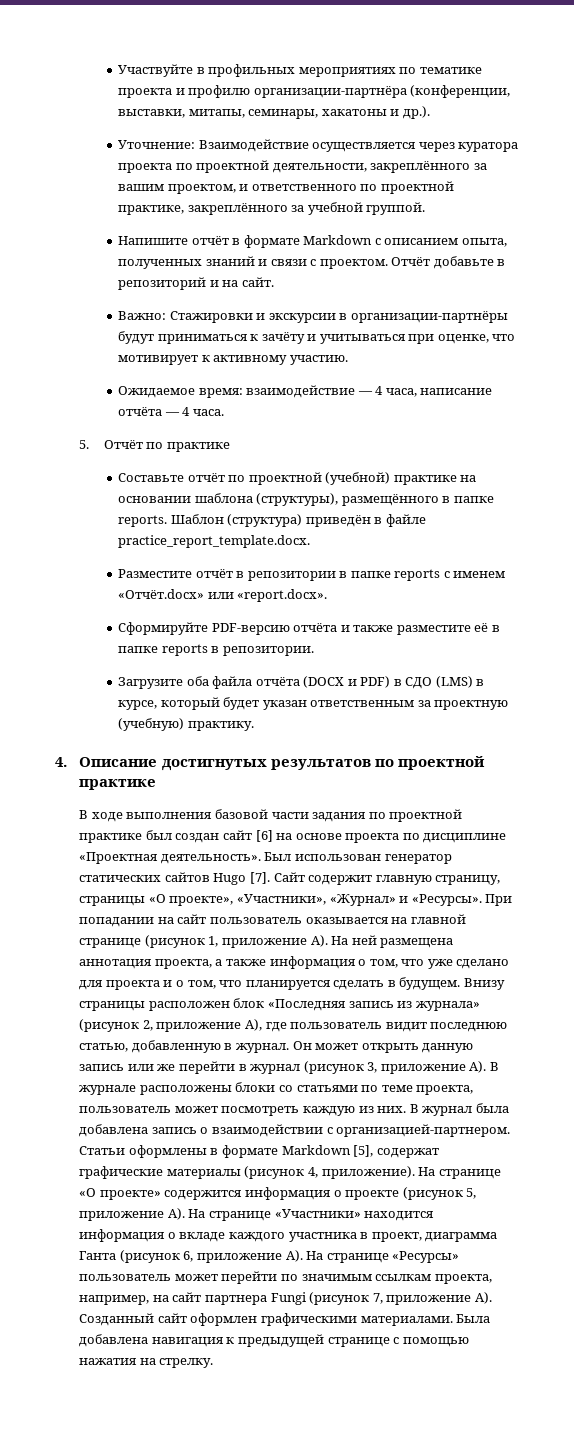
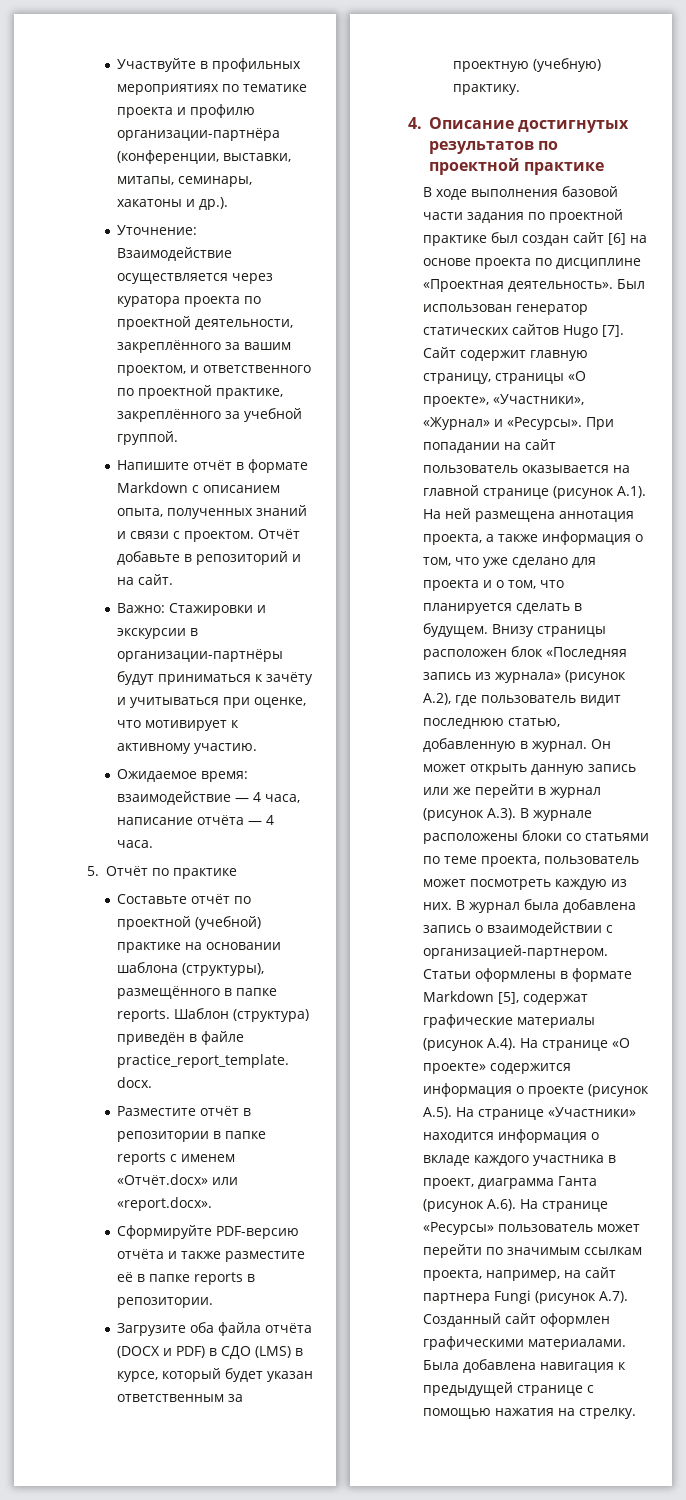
- При попадании на сайт пользователь оказывается на главной странице (рисунок 1, приложение А). На ней размещена аннотация проекта, а также информация о том, что уже сделано для проекта и о том, что планируется сделать в будущем.
+ При попадании на сайт пользователь оказывается на главной странице (рисунок А.1). На ней размещена аннотация проекта, а также информация о том, что уже сделано для проекта и о том, что планируется сделать в будущем.
- Внизу страницы расположен блок «Последняя запись из журнала» (рисунок 2, приложение А), где пользователь видит последнюю статью, добавленную в журнал.
+ Внизу страницы расположен блок «Последняя запись из журнала» (рисунок А.2), где пользователь видит последнюю статью, добавленную в журнал.
- Он может открыть данную запись или же перейти в журнал (рисунок 3, приложение А). В журнале расположены блоки со статьями по теме проекта, пользователь может посмотреть каждую из них.
+ Он может открыть данную запись или же перейти в журнал (рисунок А.3). В журнале расположены блоки со статьями по теме проекта, пользователь может посмотреть каждую из них.
- Статьи оформлены в формате Markdown [5], содержат графические материалы (рисунок 4, приложение). На странице «О проекте» содержится информация о проекте (рисунок 5, приложение А). На странице «Участники» находится информация о вкладе каждого участника в проект, диаграмма Ганта (рисунок 6, приложение А). На странице «Ресурсы» пользователь может перейти по значимым ссылкам проекта, например, на сайт партнера Fungi (рисунок 7, приложение А). Созданный сайт оформлен графическими материалами.
+ Статьи оформлены в формате Markdown [5], содержат графические материалы (рисунок А.4). На странице «О проекте» содержится информация о проекте (рисунок А.5). На странице «Участники» находится информация о вкладе каждого участника в проект, диаграмма Ганта (рисунок А.6). На странице «Ресурсы» пользователь может перейти по значимым ссылкам проекта, например, на сайт партнера Fungi (рисунок А.7). Созданный сайт оформлен графическими материалами.

